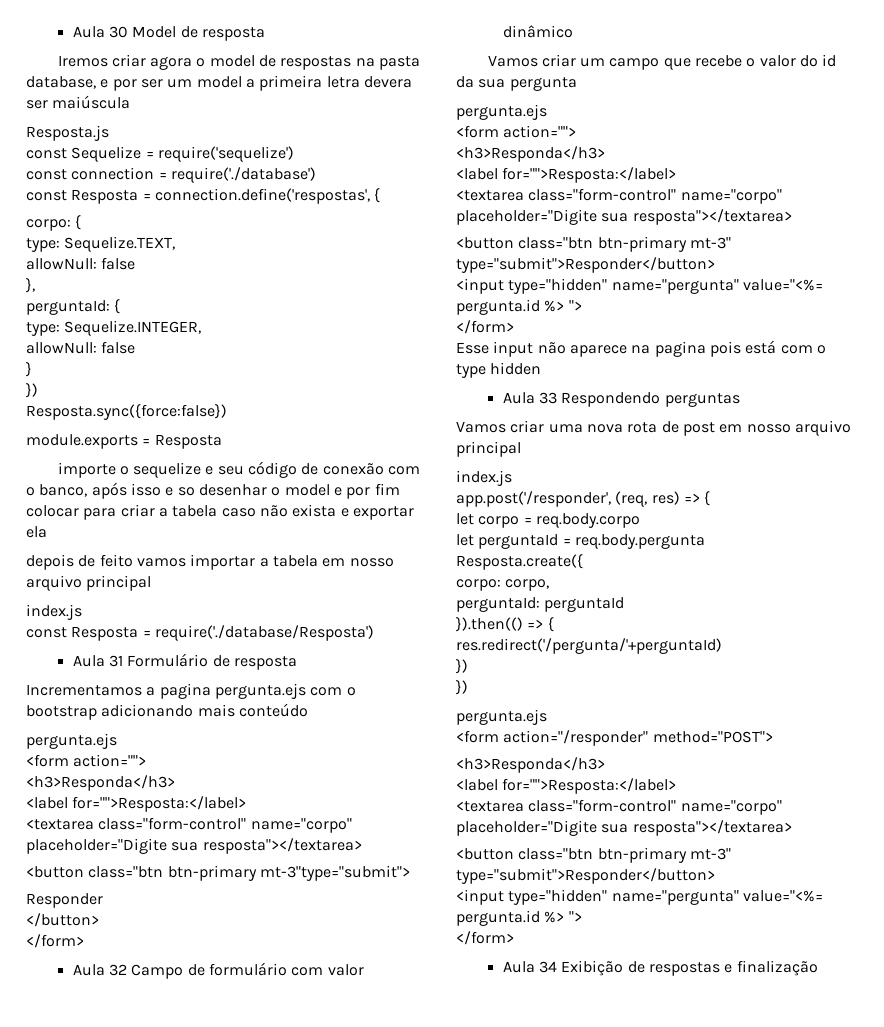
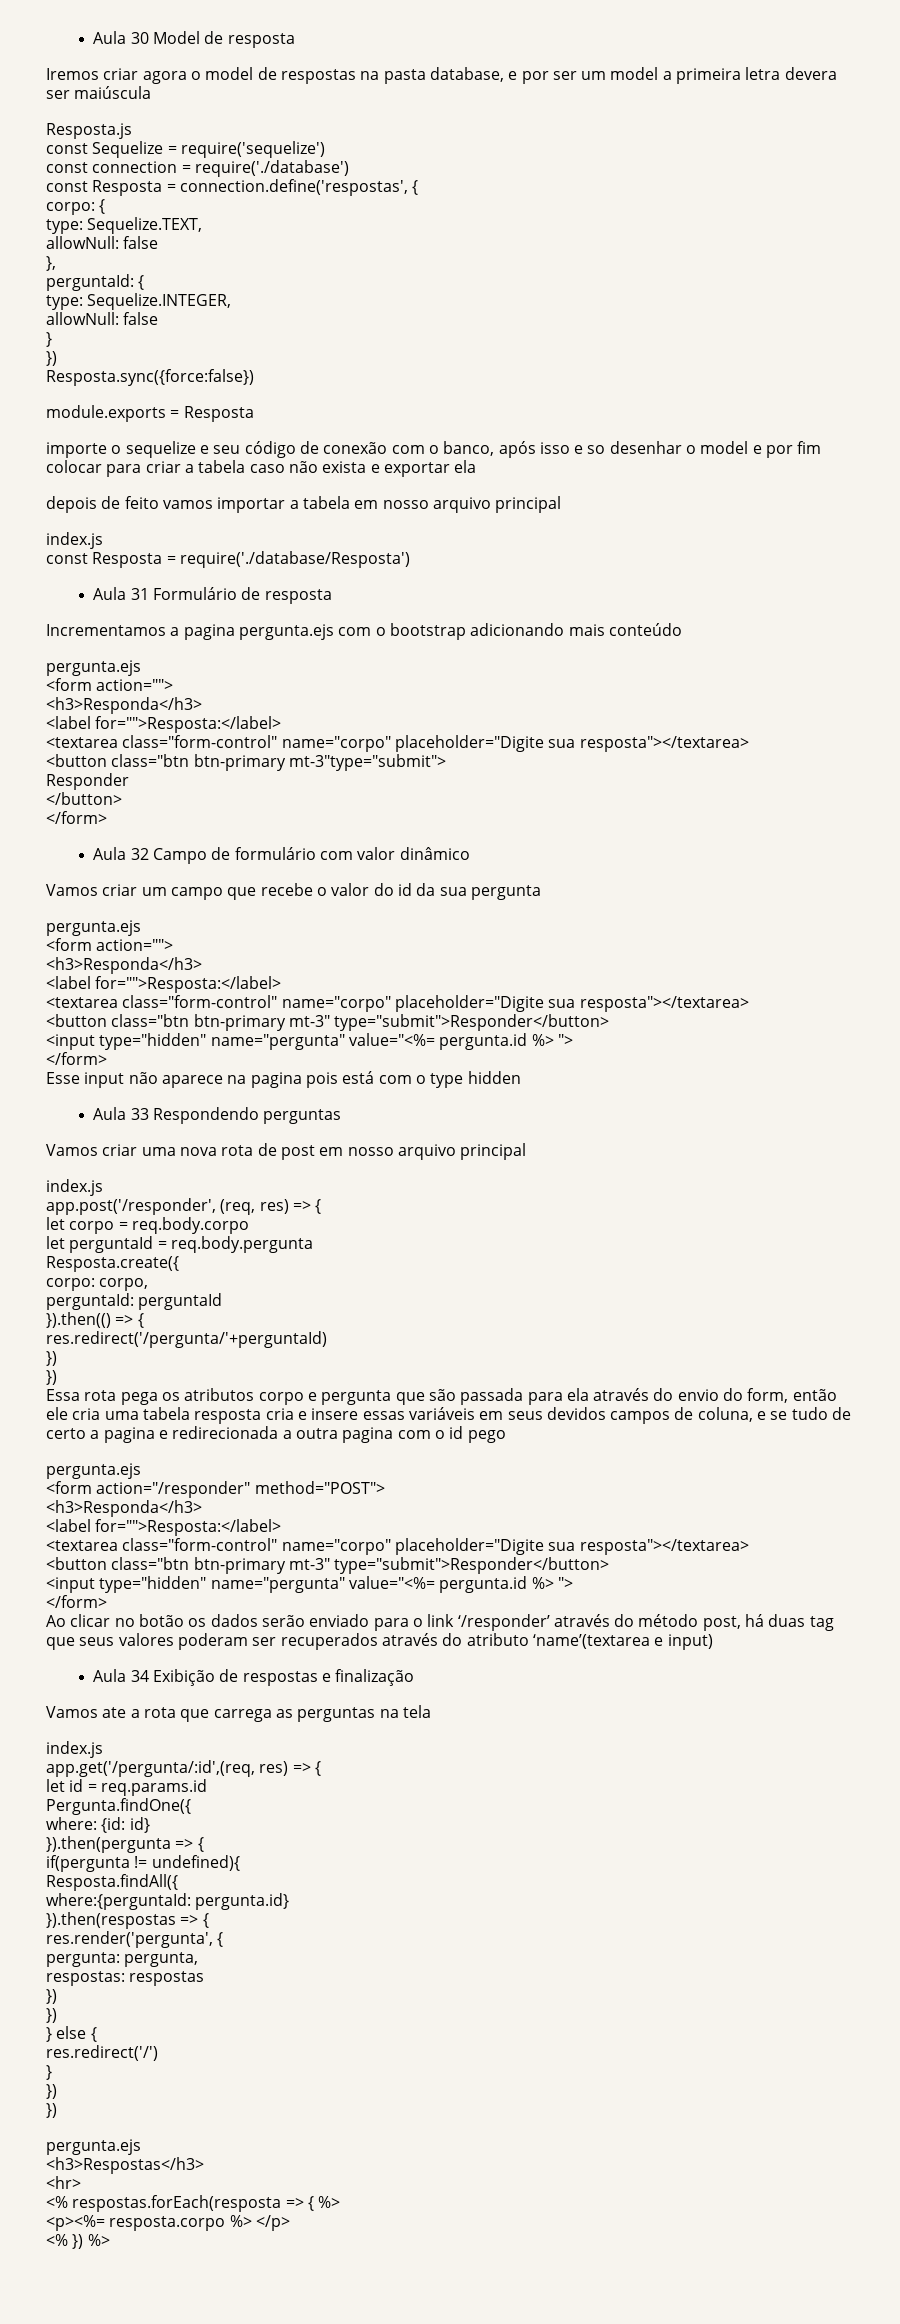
+ Essa rota pega os atributos corpo e pergunta que são passada para ela através do envio do form, então ele cria uma tabela resposta cria e insere essas variáveis em seus devidos campos de coluna, e se tudo de certo a pagina e redirecionada a outra pagina com o id pego
+ Ao clicar no botão os dados serão enviado para o link ‘/responder’ através do método post, há duas tag que seus valores poderam ser recuperados através do atributo ‘name’(textarea e input)
+ Vamos ate a rota que carrega as perguntas na tela
+ index.js
+ app.get('/pergunta/:id',(req, res) => {
+ let id = req.params.id
+ Pergunta.findOne({
+ where: {id: id}
+ }).then(pergunta => {
+ if(pergunta != undefined){
+ Resposta.findAll({
+ where:{perguntaId: pergunta.id}
+ }).then(respostas => {
+ res.render('pergunta', {
+ pergunta: pergunta,
+ respostas: respostas
+ })
+ })
+ } else {
+ res.redirect('/')
+ }
+ })
+ })
+ pergunta.ejs
+ <h3>Respostas</h3>
+ <hr>
+ <% respostas.forEach(resposta => { %>
+ <p><%= resposta.corpo %> </p>
+ <% }) %>

